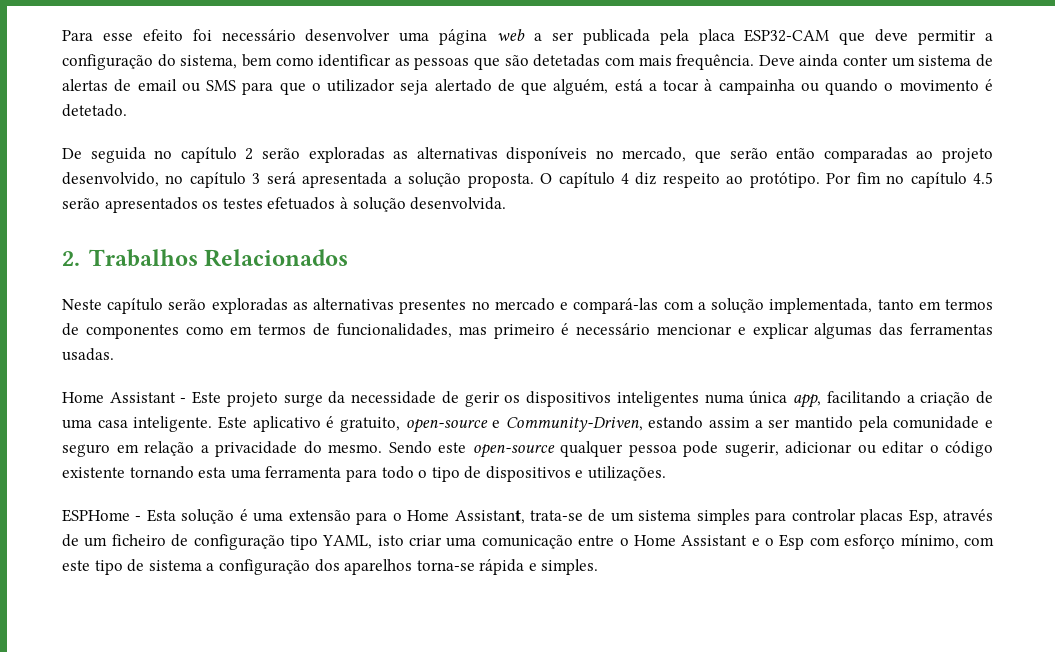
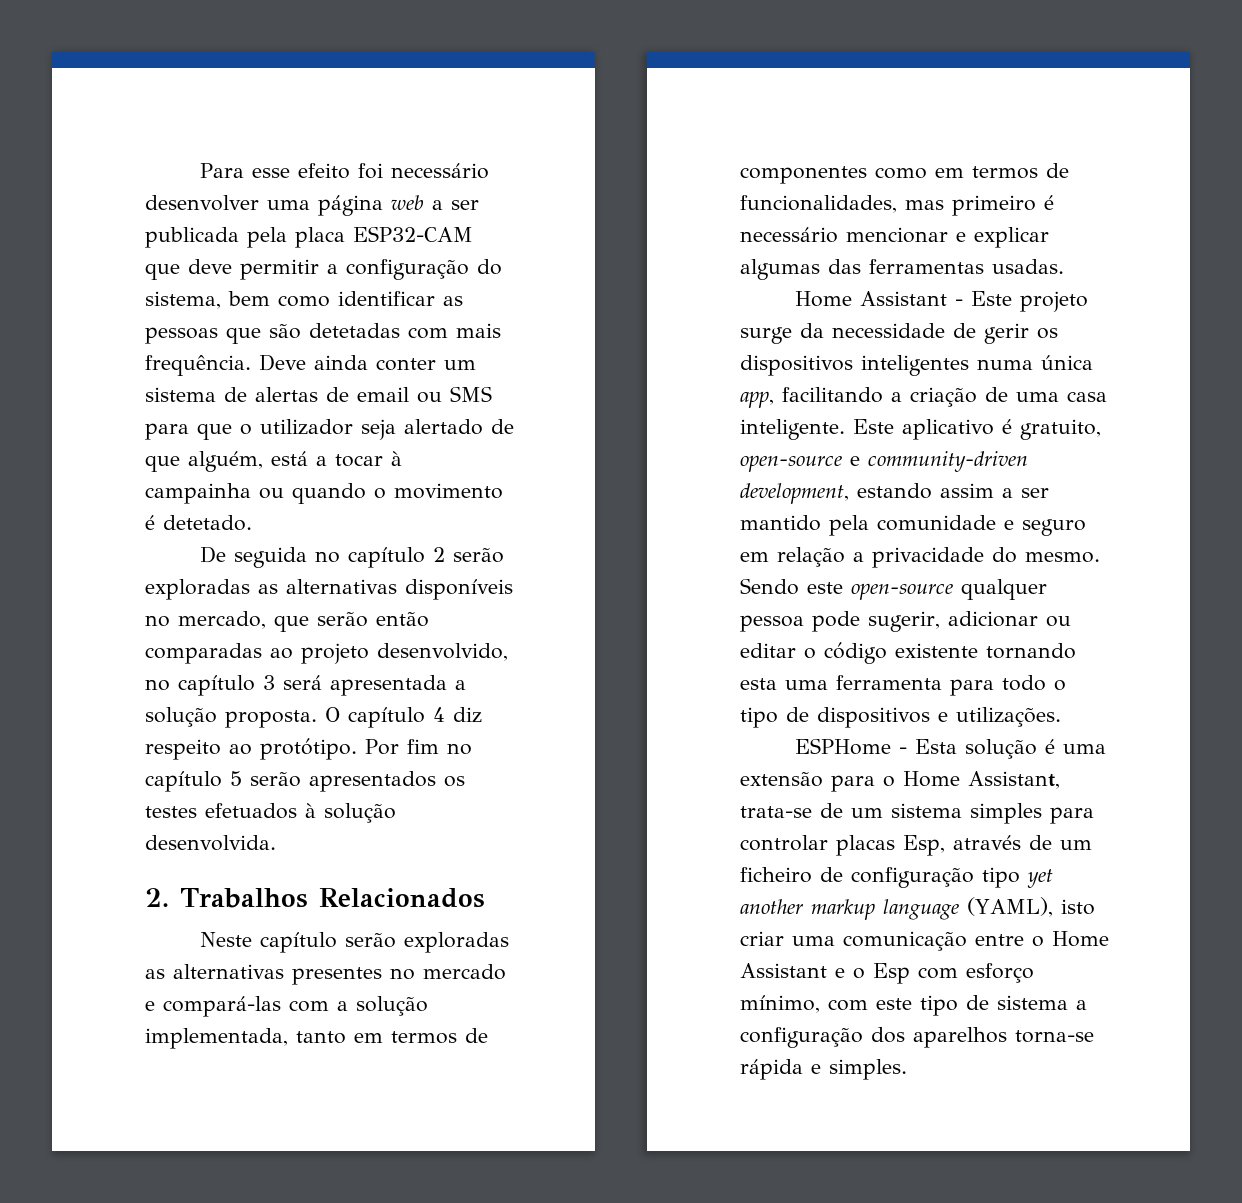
- Por fim no capítulo 4.5 serão apresentados os testes efetuados à solução desenvolvida.
+ Por fim no capítulo 5 serão apresentados os testes efetuados à solução desenvolvida.
- Este aplicativo é gratuito, open-source e Community-Driven, estando assim a ser mantido pela comunidade e seguro em relação a privacidade do mesmo.
+ Este aplicativo é gratuito, open-source e community-driven development, estando assim a ser mantido pela comunidade e seguro em relação a privacidade do mesmo.
- ESPHome - Esta solução é uma extensão para o Home Assistant, trata-se de um sistema simples para controlar placas Esp, através de um ficheiro de configuração tipo YAML, isto criar uma comunicação entre o Home Assistant e o Esp com esforço mínimo, com este tipo de sistema a configuração dos aparelhos torna-se rápida e simples.
+ ESPHome - Esta solução é uma extensão para o Home Assistant, trata-se de um sistema simples para controlar placas Esp, através de um ficheiro de configuração tipo yet another markup language (YAML), isto criar uma comunicação entre o Home Assistant e o Esp com esforço mínimo, com este tipo de sistema a configuração dos aparelhos torna-se rápida e simples.

